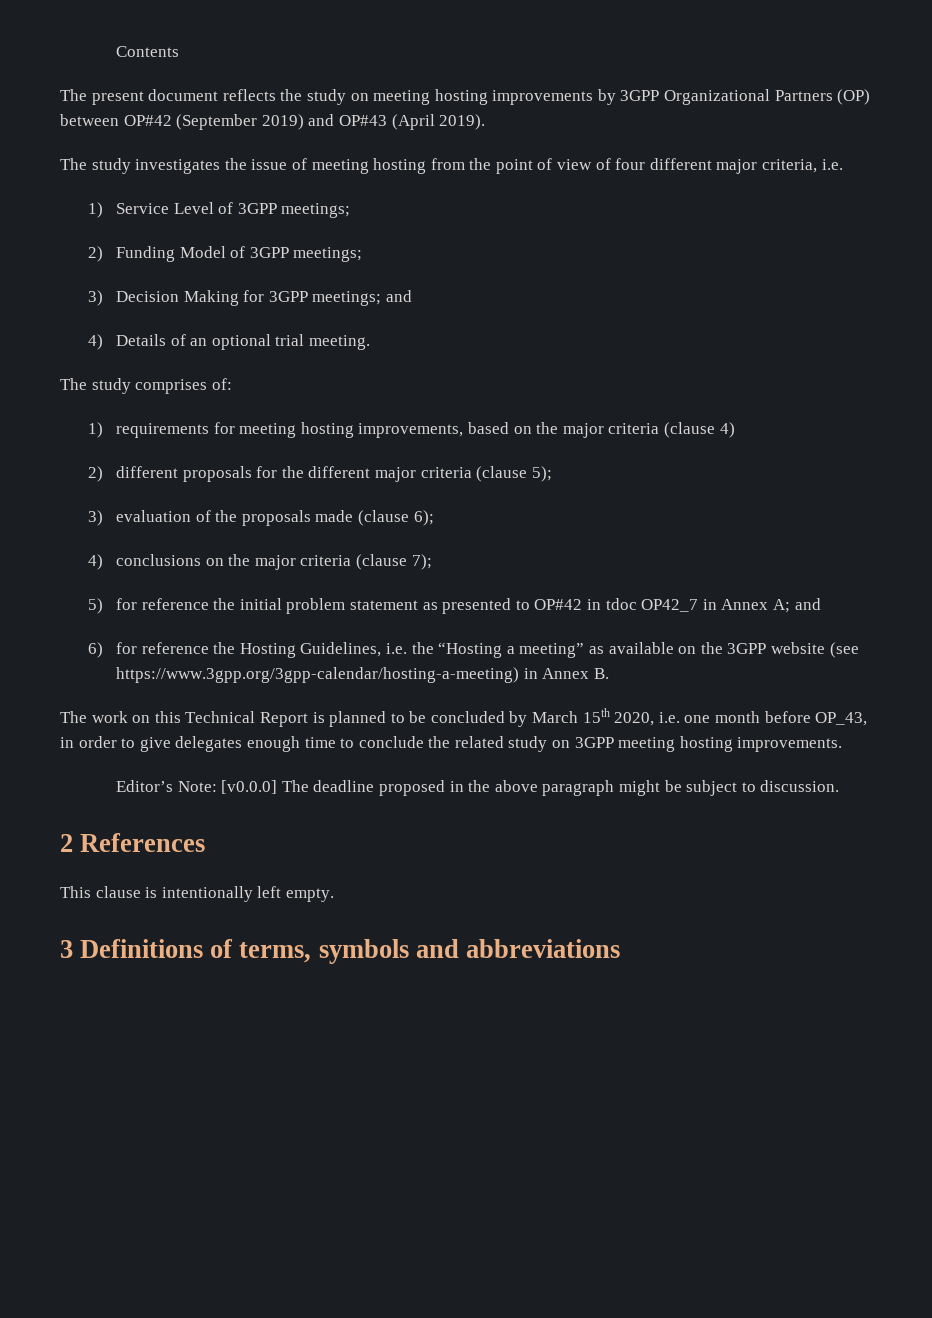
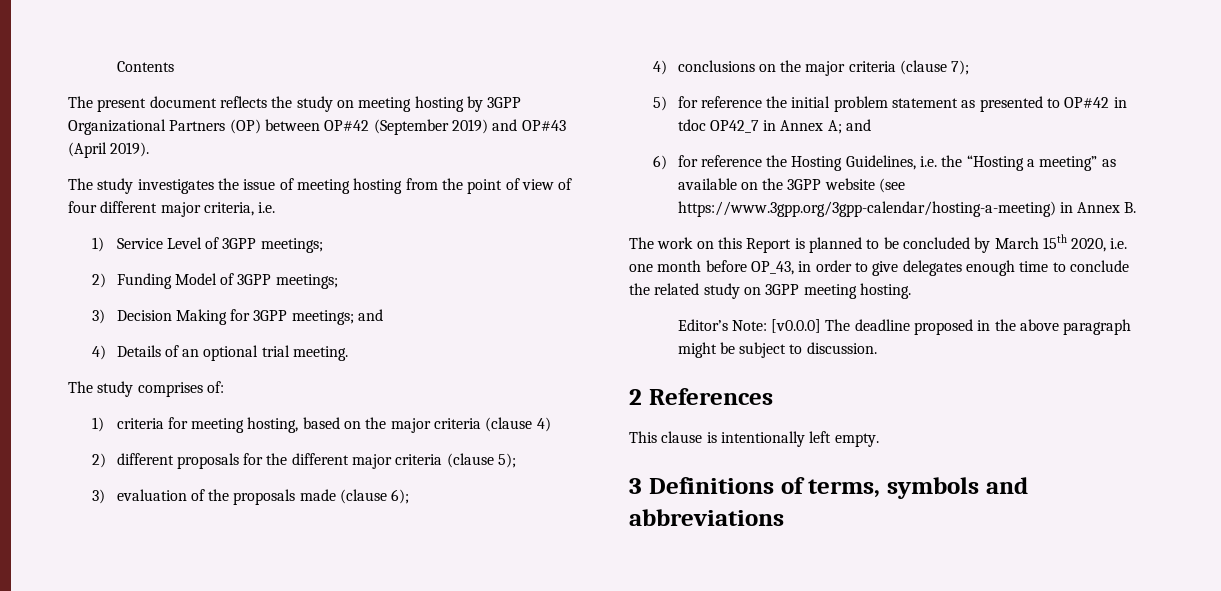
- The present document reflects the study on meeting hosting improvements by 3GPP Organizational Partners (OP) between OP#42 (September 2019) and OP#43 (April 2019).
+ The present document reflects the study on meeting hosting by 3GPP Organizational Partners (OP) between OP#42 (September 2019) and OP#43 (April 2019).
- 1) requirements for meeting hosting improvements, based on the major criteria (clause 4)
+ 1) criteria for meeting hosting, based on the major criteria (clause 4)
- The work on this Technical Report is planned to be concluded by March 15th 2020, i.e. one month before OP_43, in order to give delegates enough time to conclude the related study on 3GPP meeting hosting improvements.
+ The work on this Report is planned to be concluded by March 15th 2020, i.e. one month before OP_43, in order to give delegates enough time to conclude the related study on 3GPP meeting hosting.

